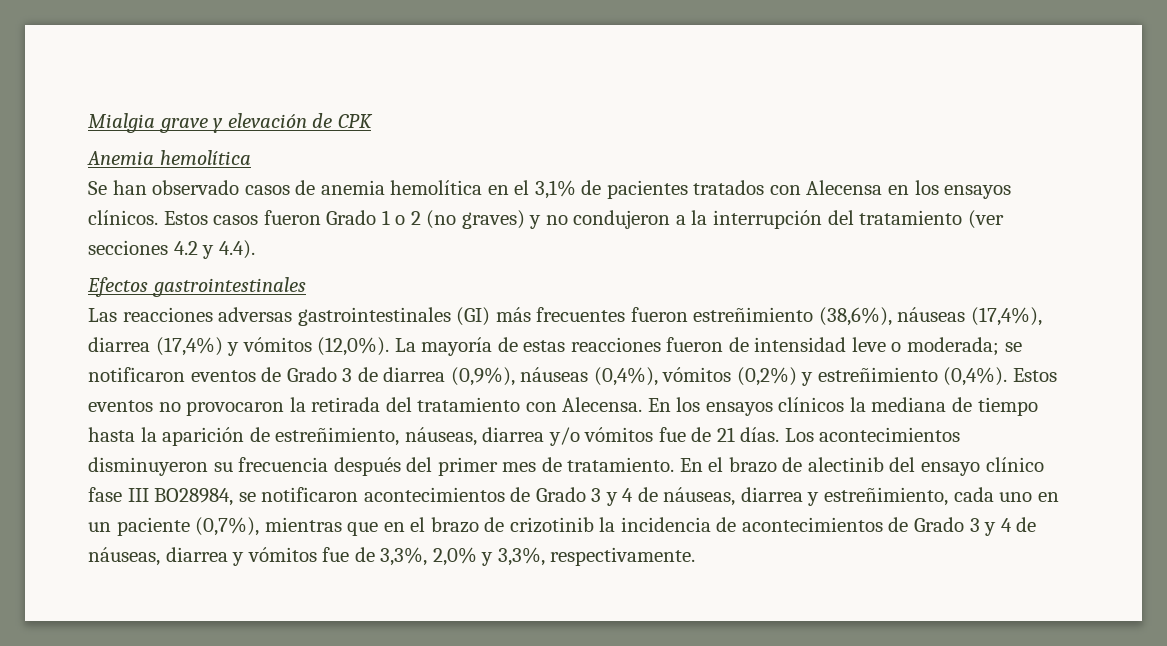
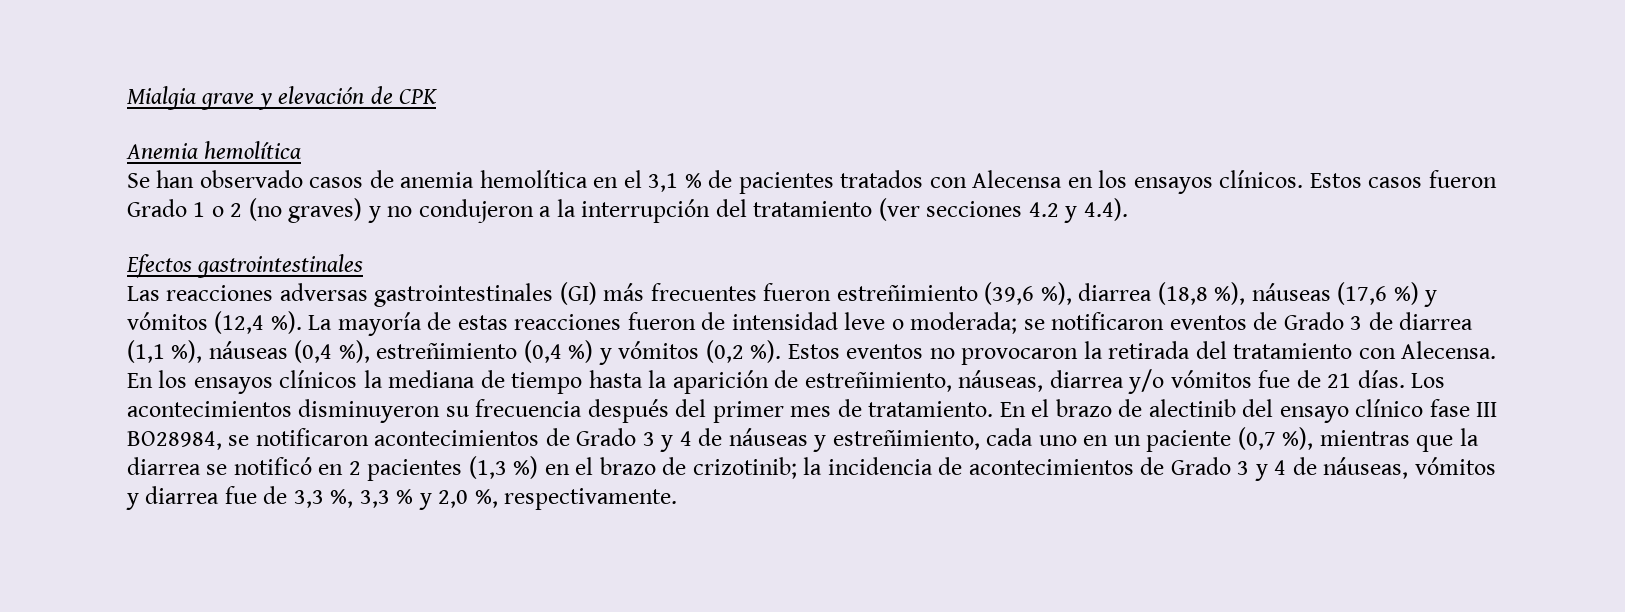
- Se han observado casos de anemia hemolítica en el 3,1% de pacientes tratados con Alecensa en los ensayos clínicos.
+ Se han observado casos de anemia hemolítica en el 3,1 % de pacientes tratados con Alecensa en los ensayos clínicos.
- Las reacciones adversas gastrointestinales (GI) más frecuentes fueron estreñimiento (38,6%), náuseas (17,4%), diarrea (17,4%) y vómitos (12,0%).
+ Las reacciones adversas gastrointestinales (GI) más frecuentes fueron estreñimiento (39,6 %), diarrea (18,8 %), náuseas (17,6 %) y vómitos (12,4 %).
- La mayoría de estas reacciones fueron de intensidad leve o moderada; se notificaron eventos de Grado 3 de diarrea (0,9%), náuseas (0,4%), vómitos (0,2%) y estreñimiento (0,4%).
+ La mayoría de estas reacciones fueron de intensidad leve o moderada; se notificaron eventos de Grado 3 de diarrea (1,1 %), náuseas (0,4 %), estreñimiento (0,4 %) y vómitos (0,2 %).
- En el brazo de alectinib del ensayo clínico fase III BO28984, se notificaron acontecimientos de Grado 3 y 4 de náuseas, diarrea y estreñimiento, cada uno en un paciente (0,7%), mientras que en el brazo de crizotinib la incidencia de acontecimientos de Grado 3 y 4 de náuseas, diarrea y vómitos fue de 3,3%, 2,0% y 3,3%, respectivamente.
+ En el brazo de alectinib del ensayo clínico fase III BO28984, se notificaron acontecimientos de Grado 3 y 4 de náuseas y estreñimiento, cada uno en un paciente (0,7 %), mientras que la diarrea se notificó en 2 pacientes (1,3 %) en el brazo de crizotinib; la incidencia de acontecimientos de Grado 3 y 4 de náuseas, vómitos y diarrea fue de 3,3 %, 3,3 % y 2,0 %, respectivamente.

